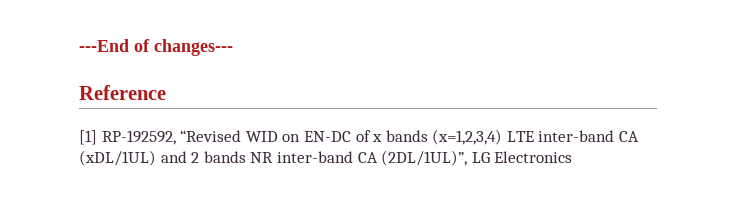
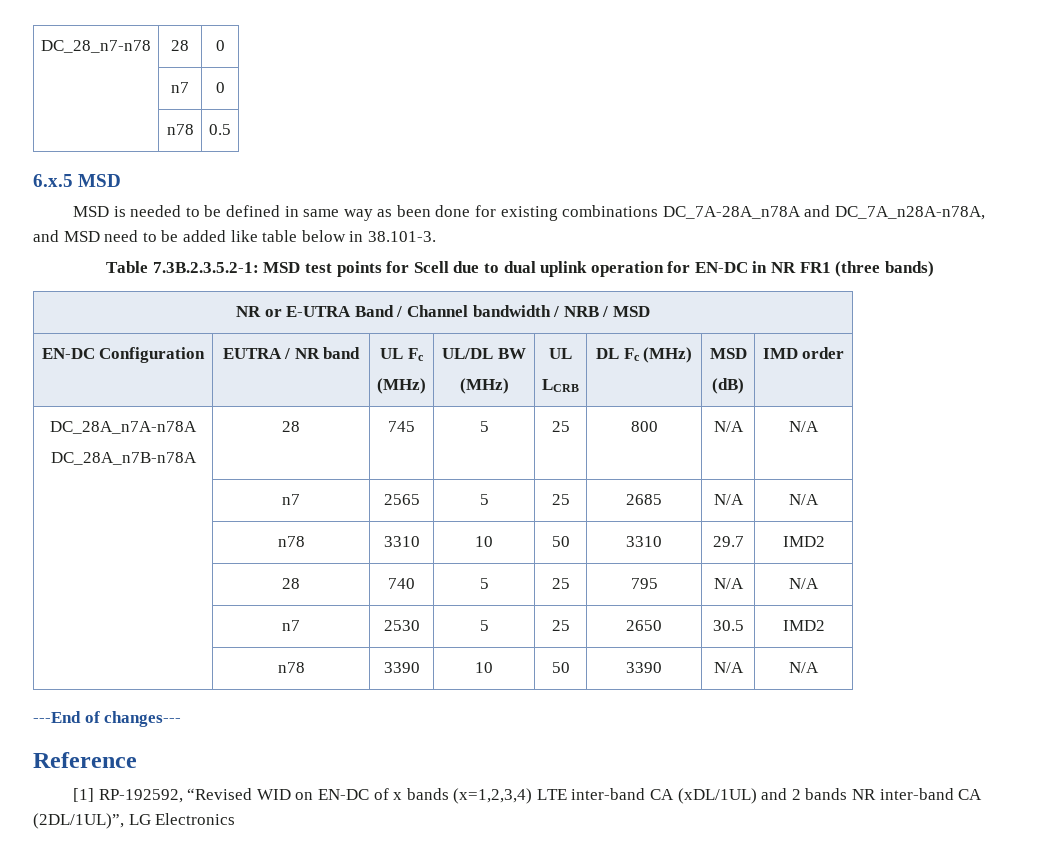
+ DC_28_n7-n78 | 28 | 0
+ | n7 | 0
+ | n78 | 0.5
+ 6.x.5 MSD
+ MSD is needed to be defined in same way as been done for existing combinations DC_7A-28A_n78A and DC_7A_n28A-n78A, and MSD need to be added like table below in 38.101-3.
+ Table 7.3B.2.3.5.2-1: MSD test points for Scell due to dual uplink operation for EN-DC in NR FR1 (three bands)
+ NR or E-UTRA Band / Channel bandwidth / NRB / MSD
+ EN-DC Configuration | EUTRA / NR band | UL Fc
+ (MHz) | UL/DL BW
+ (MHz) | UL
+ LCRB | DL Fc (MHz) | MSD
+ (dB) | IMD order
+ DC_28A_n7A-n78A
+ DC_28A_n7B-n78A | 28 | 745 | 5 | 25 | 800 | N/A | N/A
+ | n7 | 2565 | 5 | 25 | 2685 | N/A | N/A
+ | n78 | 3310 | 10 | 50 | 3310 | 29.7 | IMD2
+ | 28 | 740 | 5 | 25 | 795 | N/A | N/A
+ | n7 | 2530 | 5 | 25 | 2650 | 30.5 | IMD2
+ | n78 | 3390 | 10 | 50 | 3390 | N/A | N/A

